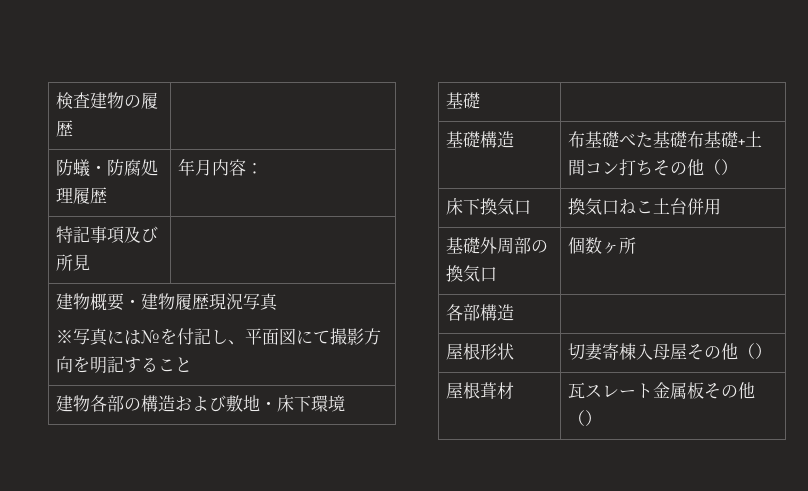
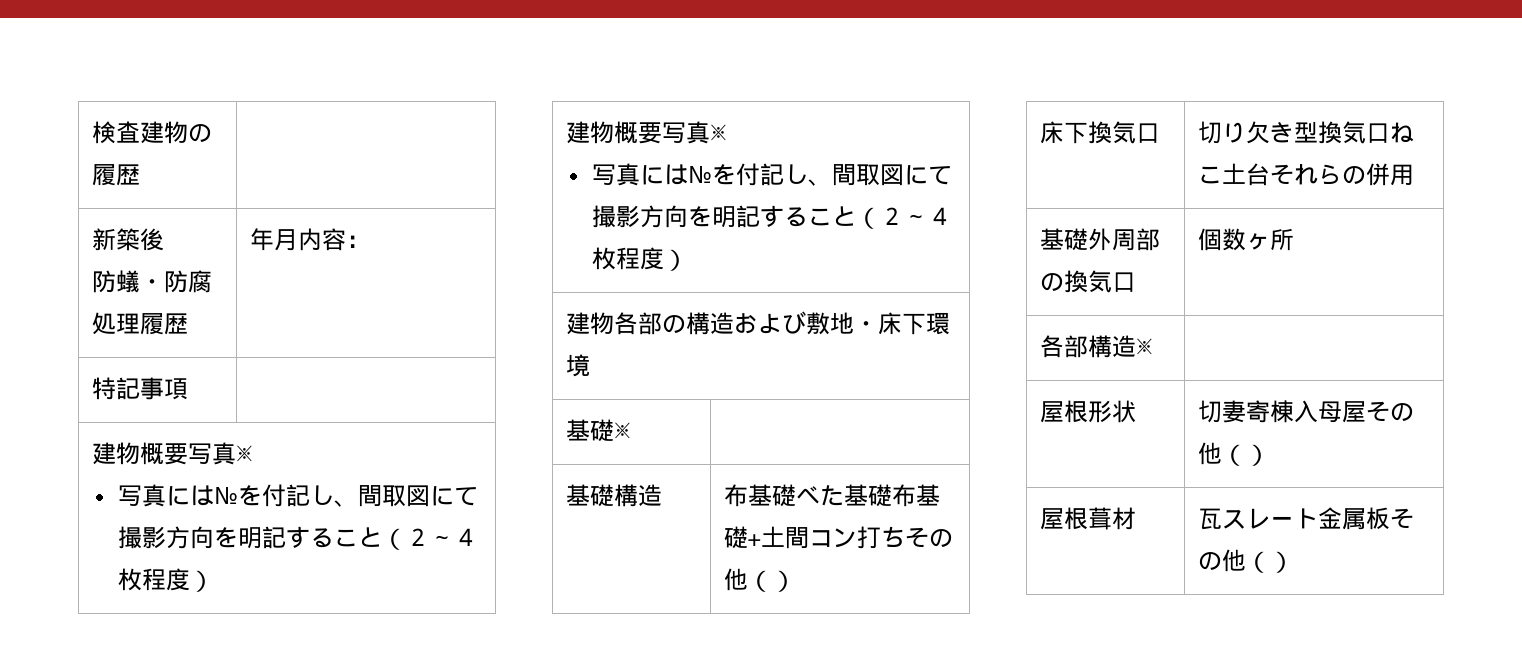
+ 新築後
- 特記事項及び所見 |
- 建物概要・建物履歴現況写真
- ※写真には№を付記し、平面図にて撮影方向を明記すること
+ 特記事項 |
+ 建物概要写真※
+ 写真には№を付記し、間取図にて撮影方向を明記すること（２～４枚程度）
+ 建物概要写真※
+ 写真には№を付記し、間取図にて撮影方向を明記すること（２～４枚程度）
- 基礎 |
+ 基礎※ |
- 床下換気口 | 換気口ねこ土台併用
+ 床下換気口 | 切り欠き型換気口ねこ土台それらの併用
- 各部構造 |
+ 各部構造※ |

